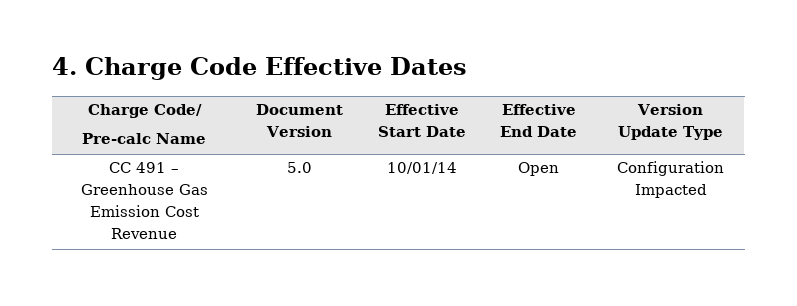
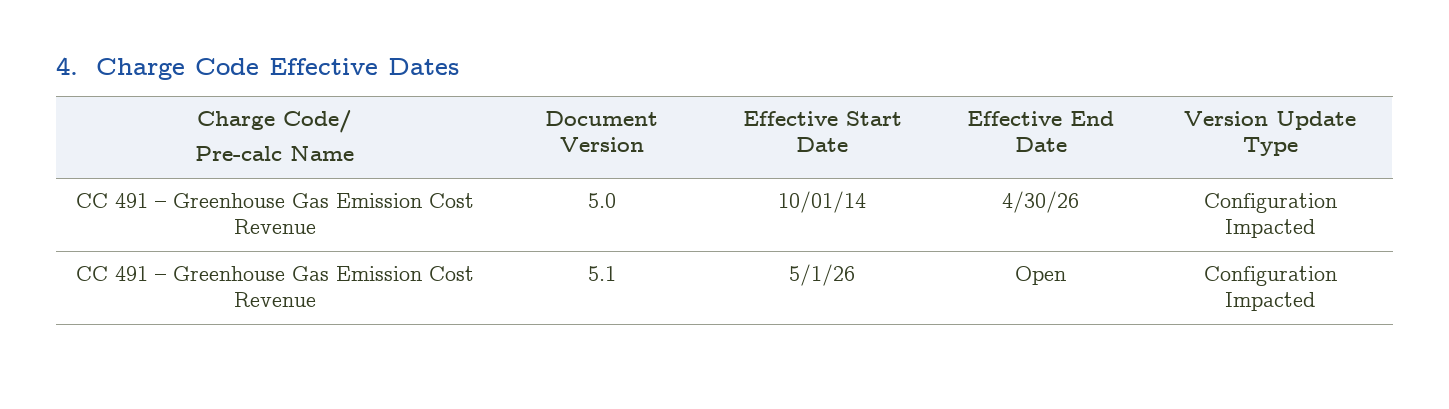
- CC 491 – Greenhouse Gas Emission Cost Revenue | 5.0 | 10/01/14 | Open | Configuration Impacted
+ CC 491 – Greenhouse Gas Emission Cost Revenue | 5.0 | 10/01/14 | 4/30/26 | Configuration Impacted
+ CC 491 – Greenhouse Gas Emission Cost Revenue | 5.1 | 5/1/26 | Open | Configuration Impacted

